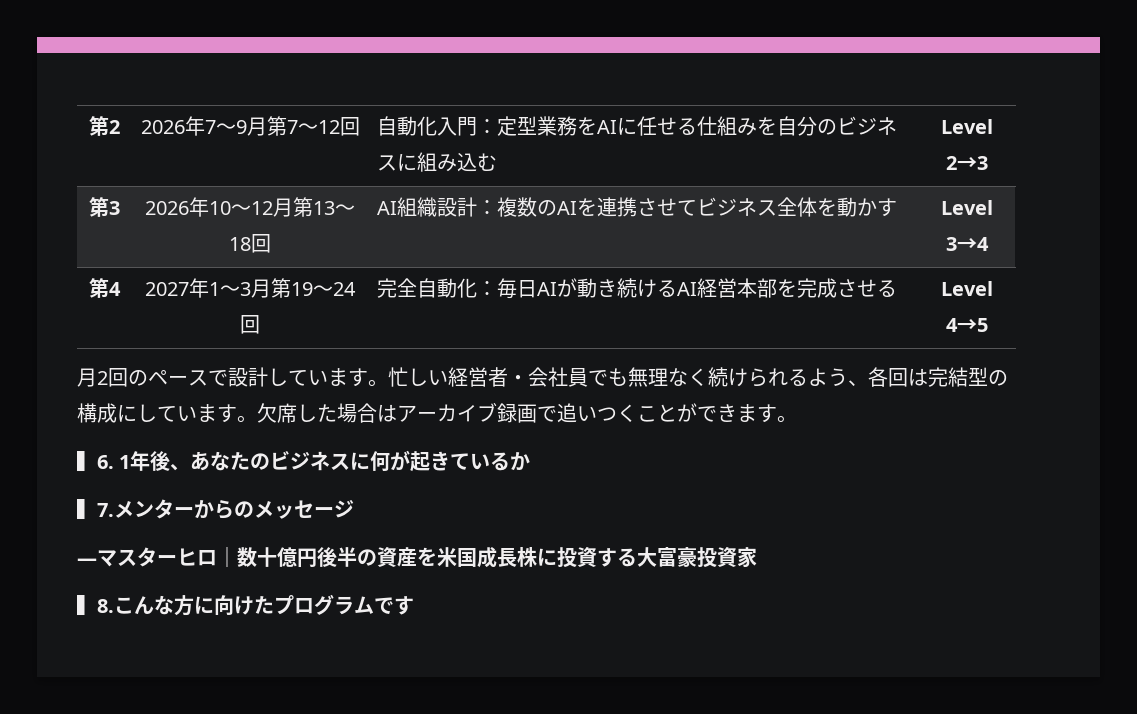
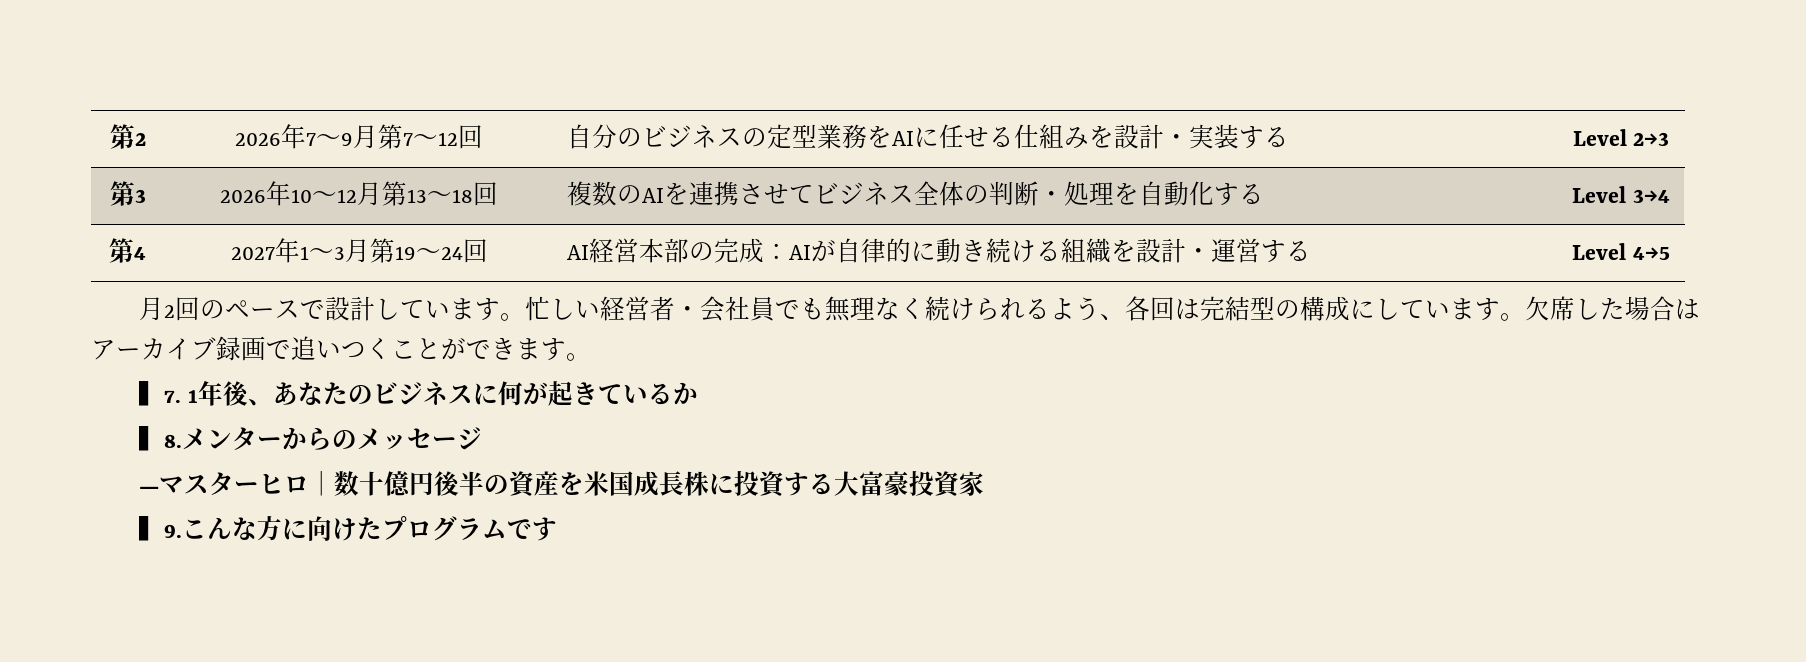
- 第2 | 2026年7〜9月第7〜12回 | 自動化入門：定型業務をAIに任せる仕組みを自分のビジネスに組み込む | Level 2→3
+ 第2 | 2026年7〜9月第7〜12回 | 自分のビジネスの定型業務をAIに任せる仕組みを設計・実装する | Level 2→3
- 第3 | 2026年10〜12月第13〜18回 | AI組織設計：複数のAIを連携させてビジネス全体を動かす | Level 3→4
+ 第3 | 2026年10〜12月第13〜18回 | 複数のAIを連携させてビジネス全体の判断・処理を自動化する | Level 3→4
- 第4 | 2027年1〜3月第19〜24回 | 完全自動化：毎日AIが動き続けるAI経営本部を完成させる | Level 4→5
+ 第4 | 2027年1〜3月第19〜24回 | AI経営本部の完成：AIが自律的に動き続ける組織を設計・運営する | Level 4→5
- ▍6.
+ ▍7.
- ▍7.
+ ▍8.
- ▍8.
+ ▍9.

